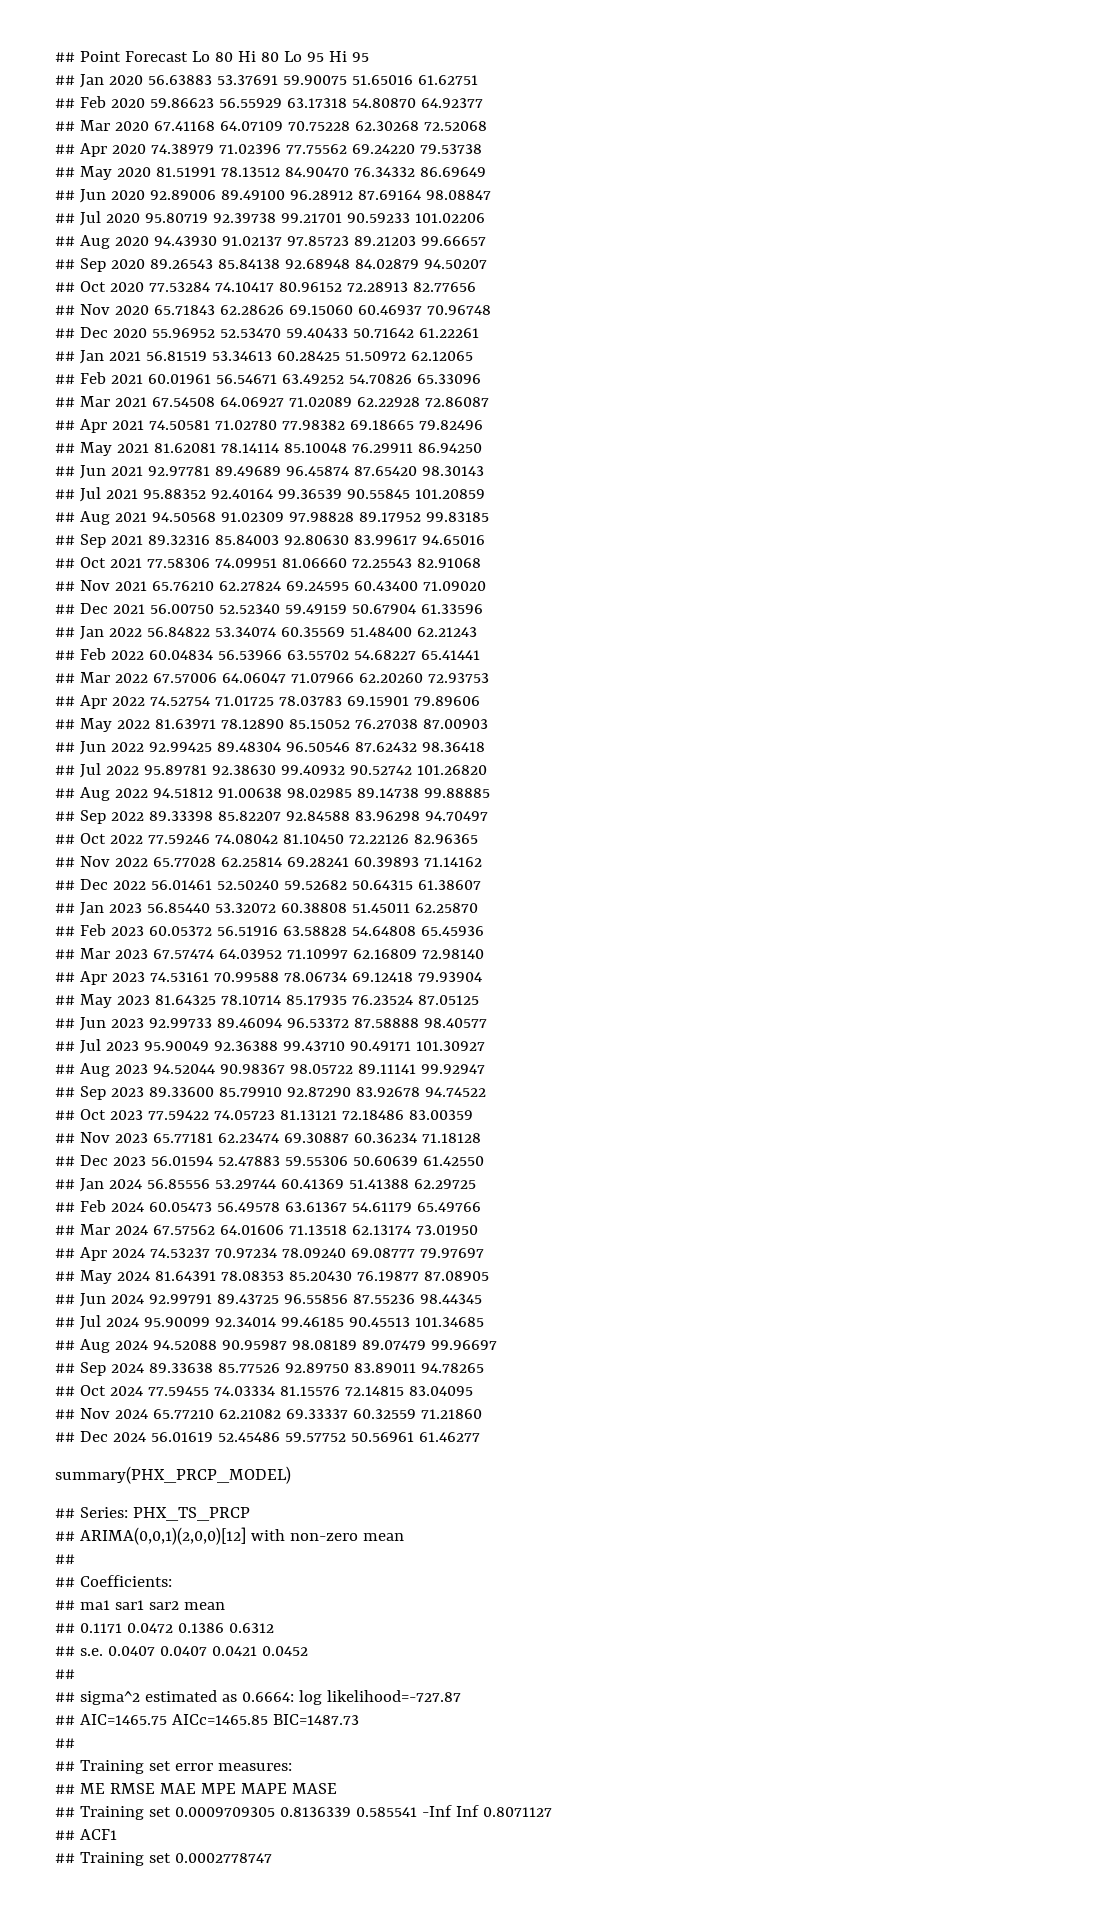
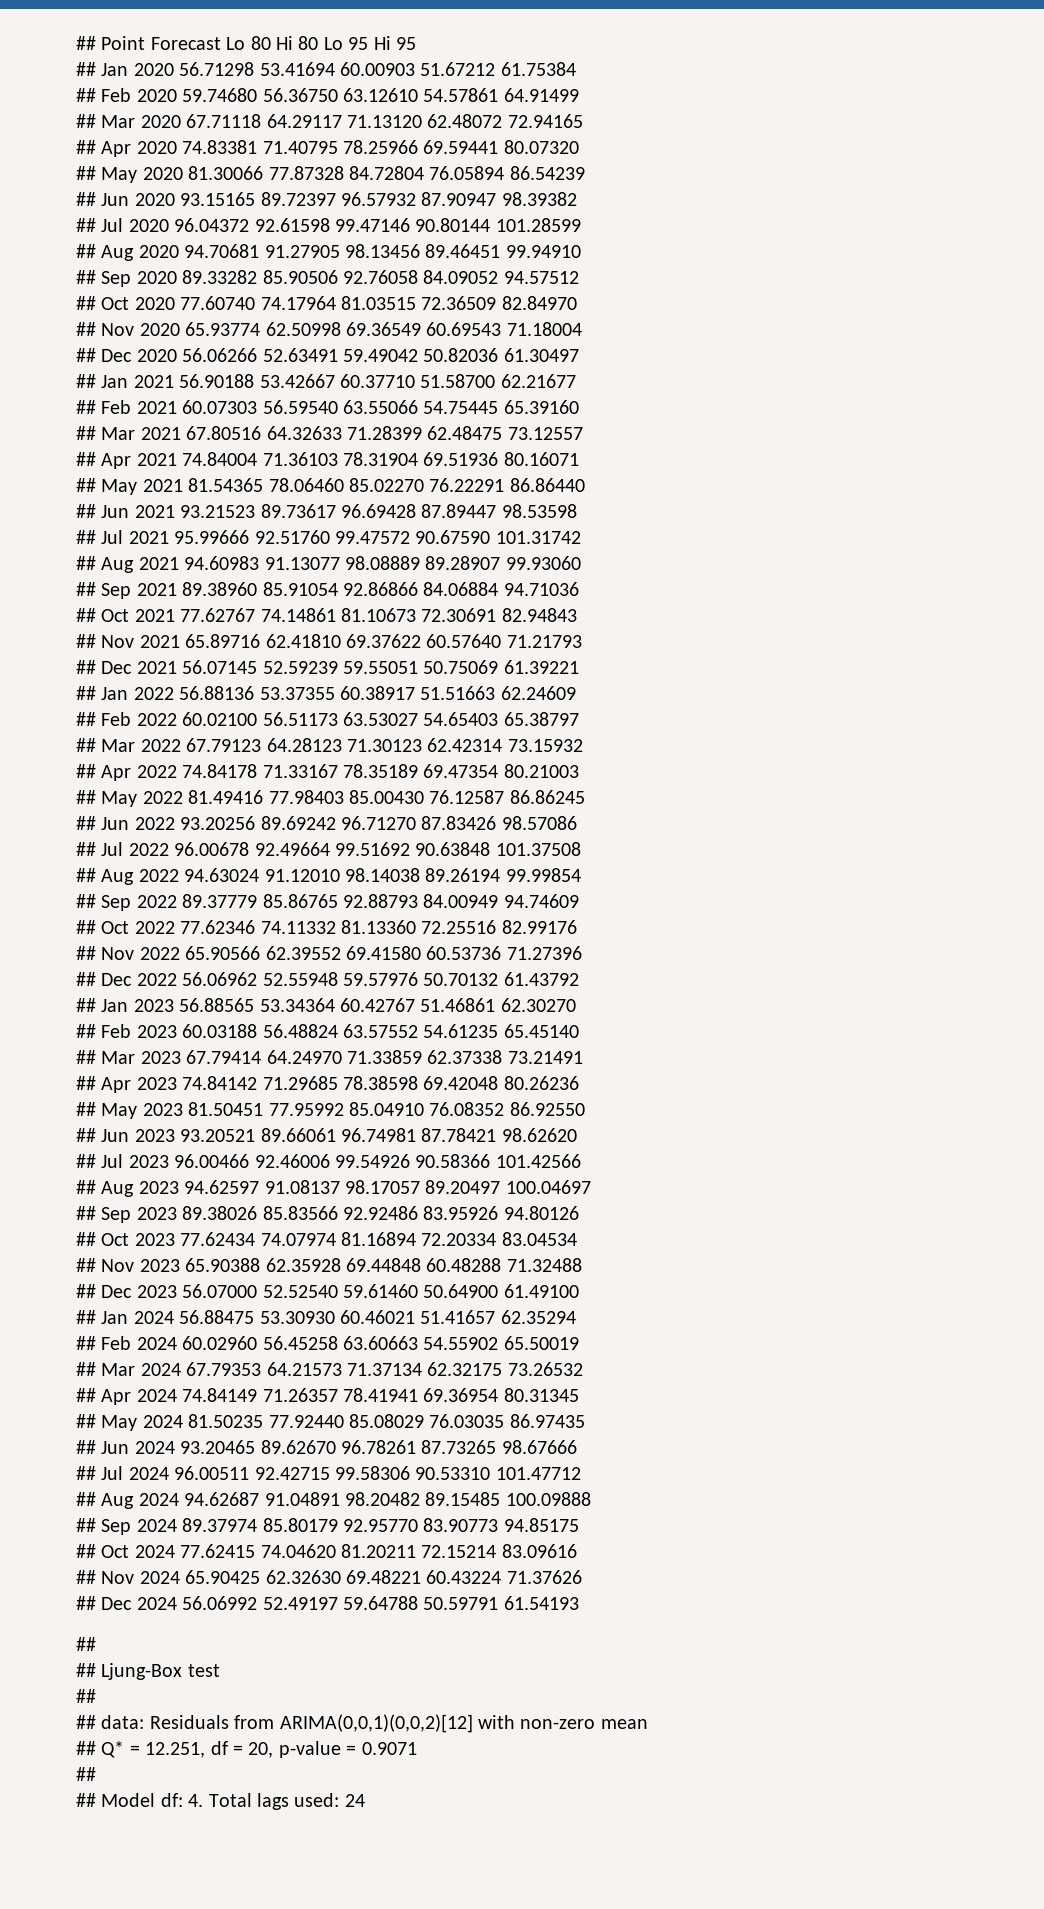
- ## Jan 2020 56.63883 53.37691 59.90075 51.65016 61.62751
- ## Feb 2020 59.86623 56.55929 63.17318 54.80870 64.92377
- ## Mar 2020 67.41168 64.07109 70.75228 62.30268 72.52068
- ## Apr 2020 74.38979 71.02396 77.75562 69.24220 79.53738
- ## May 2020 81.51991 78.13512 84.90470 76.34332 86.69649
- ## Jun 2020 92.89006 89.49100 96.28912 87.69164 98.08847
- ## Jul 2020 95.80719 92.39738 99.21701 90.59233 101.02206
- ## Aug 2020 94.43930 91.02137 97.85723 89.21203 99.66657
- ## Sep 2020 89.26543 85.84138 92.68948 84.02879 94.50207
- ## Oct 2020 77.53284 74.10417 80.96152 72.28913 82.77656
- ## Nov 2020 65.71843 62.28626 69.15060 60.46937 70.96748
- ## Dec 2020 55.96952 52.53470 59.40433 50.71642 61.22261
- ## Jan 2021 56.81519 53.34613 60.28425 51.50972 62.12065
- ## Feb 2021 60.01961 56.54671 63.49252 54.70826 65.33096
- ## Mar 2021 67.54508 64.06927 71.02089 62.22928 72.86087
- ## Apr 2021 74.50581 71.02780 77.98382 69.18665 79.82496
- ## May 2021 81.62081 78.14114 85.10048 76.29911 86.94250
- ## Jun 2021 92.97781 89.49689 96.45874 87.65420 98.30143
- ## Jul 2021 95.88352 92.40164 99.36539 90.55845 101.20859
- ## Aug 2021 94.50568 91.02309 97.98828 89.17952 99.83185
- ## Sep 2021 89.32316 85.84003 92.80630 83.99617 94.65016
- ## Oct 2021 77.58306 74.09951 81.06660 72.25543 82.91068
- ## Nov 2021 65.76210 62.27824 69.24595 60.43400 71.09020
- ## Dec 2021 56.00750 52.52340 59.49159 50.67904 61.33596
- ## Jan 2022 56.84822 53.34074 60.35569 51.48400 62.21243
- ## Feb 2022 60.04834 56.53966 63.55702 54.68227 65.41441
- ## Mar 2022 67.57006 64.06047 71.07966 62.20260 72.93753
- ## Apr 2022 74.52754 71.01725 78.03783 69.15901 79.89606
- ## May 2022 81.63971 78.12890 85.15052 76.27038 87.00903
- ## Jun 2022 92.99425 89.48304 96.50546 87.62432 98.36418
- ## Jul 2022 95.89781 92.38630 99.40932 90.52742 101.26820
- ## Aug 2022 94.51812 91.00638 98.02985 89.14738 99.88885
- ## Sep 2022 89.33398 85.82207 92.84588 83.96298 94.70497
- ## Oct 2022 77.59246 74.08042 81.10450 72.22126 82.96365
- ## Nov 2022 65.77028 62.25814 69.28241 60.39893 71.14162
- ## Dec 2022 56.01461 52.50240 59.52682 50.64315 61.38607
- ## Jan 2023 56.85440 53.32072 60.38808 51.45011 62.25870
- ## Feb 2023 60.05372 56.51916 63.58828 54.64808 65.45936
- ## Mar 2023 67.57474 64.03952 71.10997 62.16809 72.98140
- ## Apr 2023 74.53161 70.99588 78.06734 69.12418 79.93904
- ## May 2023 81.64325 78.10714 85.17935 76.23524 87.05125
- ## Jun 2023 92.99733 89.46094 96.53372 87.58888 98.40577
- ## Jul 2023 95.90049 92.36388 99.43710 90.49171 101.30927
- ## Aug 2023 94.52044 90.98367 98.05722 89.11141 99.92947
- ## Sep 2023 89.33600 85.79910 92.87290 83.92678 94.74522
- ## Oct 2023 77.59422 74.05723 81.13121 72.18486 83.00359
- ## Nov 2023 65.77181 62.23474 69.30887 60.36234 71.18128
- ## Dec 2023 56.01594 52.47883 59.55306 50.60639 61.42550
- ## Jan 2024 56.85556 53.29744 60.41369 51.41388 62.29725
- ## Feb 2024 60.05473 56.49578 63.61367 54.61179 65.49766
- ## Mar 2024 67.57562 64.01606 71.13518 62.13174 73.01950
- ## Apr 2024 74.53237 70.97234 78.09240 69.08777 79.97697
- ## May 2024 81.64391 78.08353 85.20430 76.19877 87.08905
- ## Jun 2024 92.99791 89.43725 96.55856 87.55236 98.44345
- ## Jul 2024 95.90099 92.34014 99.46185 90.45513 101.34685
- ## Aug 2024 94.52088 90.95987 98.08189 89.07479 99.96697
- ## Sep 2024 89.33638 85.77526 92.89750 83.89011 94.78265
- ## Oct 2024 77.59455 74.03334 81.15576 72.14815 83.04095
- ## Nov 2024 65.77210 62.21082 69.33337 60.32559 71.21860
- ## Dec 2024 56.01619 52.45486 59.57752 50.56961 61.46277
- summary(PHX_PRCP_MODEL)
- ## Series: PHX_TS_PRCP
- ## ARIMA(0,0,1)(2,0,0)[12] with non-zero mean
+ ## Jan 2020 56.71298 53.41694 60.00903 51.67212 61.75384
+ ## Feb 2020 59.74680 56.36750 63.12610 54.57861 64.91499
+ ## Mar 2020 67.71118 64.29117 71.13120 62.48072 72.94165
+ ## Apr 2020 74.83381 71.40795 78.25966 69.59441 80.07320
+ ## May 2020 81.30066 77.87328 84.72804 76.05894 86.54239
+ ## Jun 2020 93.15165 89.72397 96.57932 87.90947 98.39382
+ ## Jul 2020 96.04372 92.61598 99.47146 90.80144 101.28599
+ ## Aug 2020 94.70681 91.27905 98.13456 89.46451 99.94910
+ ## Sep 2020 89.33282 85.90506 92.76058 84.09052 94.57512
+ ## Oct 2020 77.60740 74.17964 81.03515 72.36509 82.84970
+ ## Nov 2020 65.93774 62.50998 69.36549 60.69543 71.18004
+ ## Dec 2020 56.06266 52.63491 59.49042 50.82036 61.30497
+ ## Jan 2021 56.90188 53.42667 60.37710 51.58700 62.21677
+ ## Feb 2021 60.07303 56.59540 63.55066 54.75445 65.39160
+ ## Mar 2021 67.80516 64.32633 71.28399 62.48475 73.12557
+ ## Apr 2021 74.84004 71.36103 78.31904 69.51936 80.16071
+ ## May 2021 81.54365 78.06460 85.02270 76.22291 86.86440
+ ## Jun 2021 93.21523 89.73617 96.69428 87.89447 98.53598
+ ## Jul 2021 95.99666 92.51760 99.47572 90.67590 101.31742
+ ## Aug 2021 94.60983 91.13077 98.08889 89.28907 99.93060
+ ## Sep 2021 89.38960 85.91054 92.86866 84.06884 94.71036
+ ## Oct 2021 77.62767 74.14861 81.10673 72.30691 82.94843
+ ## Nov 2021 65.89716 62.41810 69.37622 60.57640 71.21793
+ ## Dec 2021 56.07145 52.59239 59.55051 50.75069 61.39221
+ ## Jan 2022 56.88136 53.37355 60.38917 51.51663 62.24609
+ ## Feb 2022 60.02100 56.51173 63.53027 54.65403 65.38797
+ ## Mar 2022 67.79123 64.28123 71.30123 62.42314 73.15932
+ ## Apr 2022 74.84178 71.33167 78.35189 69.47354 80.21003
+ ## May 2022 81.49416 77.98403 85.00430 76.12587 86.86245
+ ## Jun 2022 93.20256 89.69242 96.71270 87.83426 98.57086
+ ## Jul 2022 96.00678 92.49664 99.51692 90.63848 101.37508
+ ## Aug 2022 94.63024 91.12010 98.14038 89.26194 99.99854
+ ## Sep 2022 89.37779 85.86765 92.88793 84.00949 94.74609
+ ## Oct 2022 77.62346 74.11332 81.13360 72.25516 82.99176
+ ## Nov 2022 65.90566 62.39552 69.41580 60.53736 71.27396
+ ## Dec 2022 56.06962 52.55948 59.57976 50.70132 61.43792
+ ## Jan 2023 56.88565 53.34364 60.42767 51.46861 62.30270
+ ## Feb 2023 60.03188 56.48824 63.57552 54.61235 65.45140
+ ## Mar 2023 67.79414 64.24970 71.33859 62.37338 73.21491
+ ## Apr 2023 74.84142 71.29685 78.38598 69.42048 80.26236
+ ## May 2023 81.50451 77.95992 85.04910 76.08352 86.92550
+ ## Jun 2023 93.20521 89.66061 96.74981 87.78421 98.62620
+ ## Jul 2023 96.00466 92.46006 99.54926 90.58366 101.42566
+ ## Aug 2023 94.62597 91.08137 98.17057 89.20497 100.04697
+ ## Sep 2023 89.38026 85.83566 92.92486 83.95926 94.80126
+ ## Oct 2023 77.62434 74.07974 81.16894 72.20334 83.04534
+ ## Nov 2023 65.90388 62.35928 69.44848 60.48288 71.32488
+ ## Dec 2023 56.07000 52.52540 59.61460 50.64900 61.49100
+ ## Jan 2024 56.88475 53.30930 60.46021 51.41657 62.35294
+ ## Feb 2024 60.02960 56.45258 63.60663 54.55902 65.50019
+ ## Mar 2024 67.79353 64.21573 71.37134 62.32175 73.26532
+ ## Apr 2024 74.84149 71.26357 78.41941 69.36954 80.31345
+ ## May 2024 81.50235 77.92440 85.08029 76.03035 86.97435
+ ## Jun 2024 93.20465 89.62670 96.78261 87.73265 98.67666
+ ## Jul 2024 96.00511 92.42715 99.58306 90.53310 101.47712
+ ## Aug 2024 94.62687 91.04891 98.20482 89.15485 100.09888
+ ## Sep 2024 89.37974 85.80179 92.95770 83.90773 94.85175
+ ## Oct 2024 77.62415 74.04620 81.20211 72.15214 83.09616
+ ## Nov 2024 65.90425 62.32630 69.48221 60.43224 71.37626
+ ## Dec 2024 56.06992 52.49197 59.64788 50.59791 61.54193
  ##
- ## Coefficients:
- ## ma1 sar1 sar2 mean
- ## 0.1171 0.0472 0.1386 0.6312
- ## s.e. 0.0407 0.0407 0.0421 0.0452
+ ## Ljung-Box test
  ##
- ## sigma^2 estimated as 0.6664: log likelihood=-727.87
- ## AIC=1465.75 AICc=1465.85 BIC=1487.73
+ ## data: Residuals from ARIMA(0,0,1)(0,0,2)[12] with non-zero mean
+ ## Q* = 12.251, df = 20, p-value = 0.9071
  ##
- ## Training set error measures:
- ## ME RMSE MAE MPE MAPE MASE
- ## Training set 0.0009709305 0.8136339 0.585541 -Inf Inf 0.8071127
- ## ACF1
- ## Training set 0.0002778747
+ ## Model df: 4. Total lags used: 24

